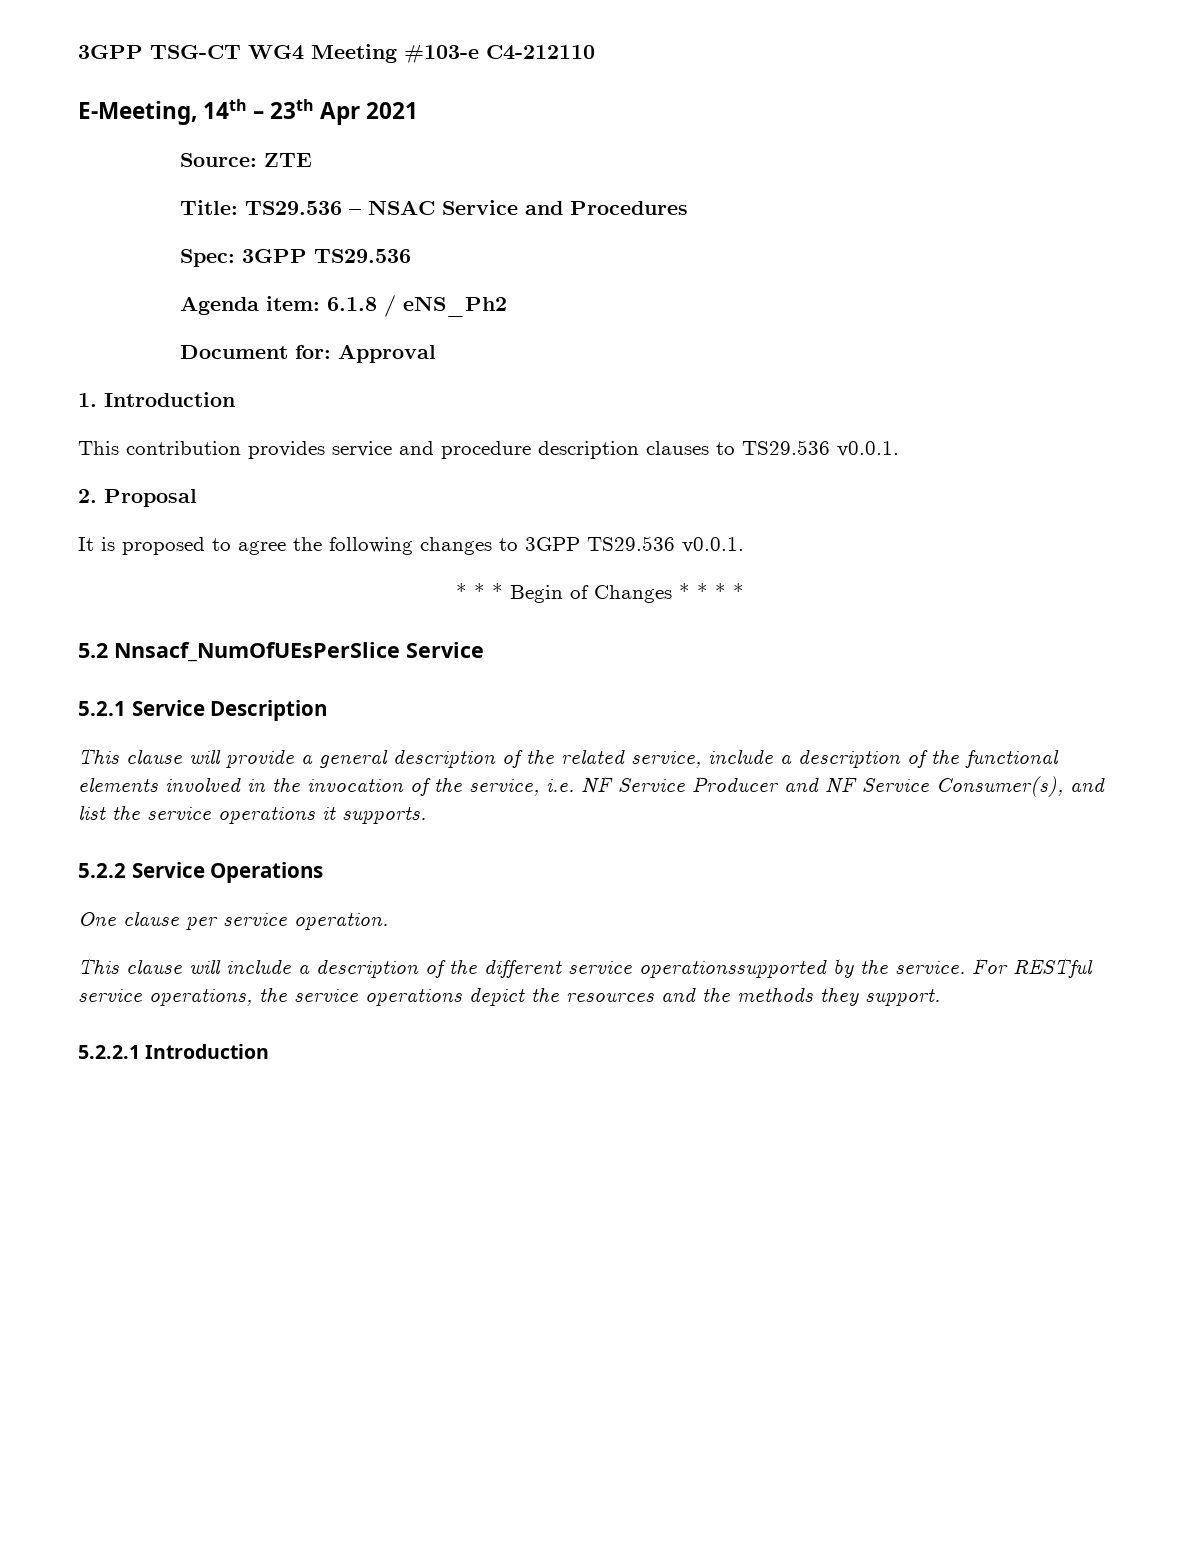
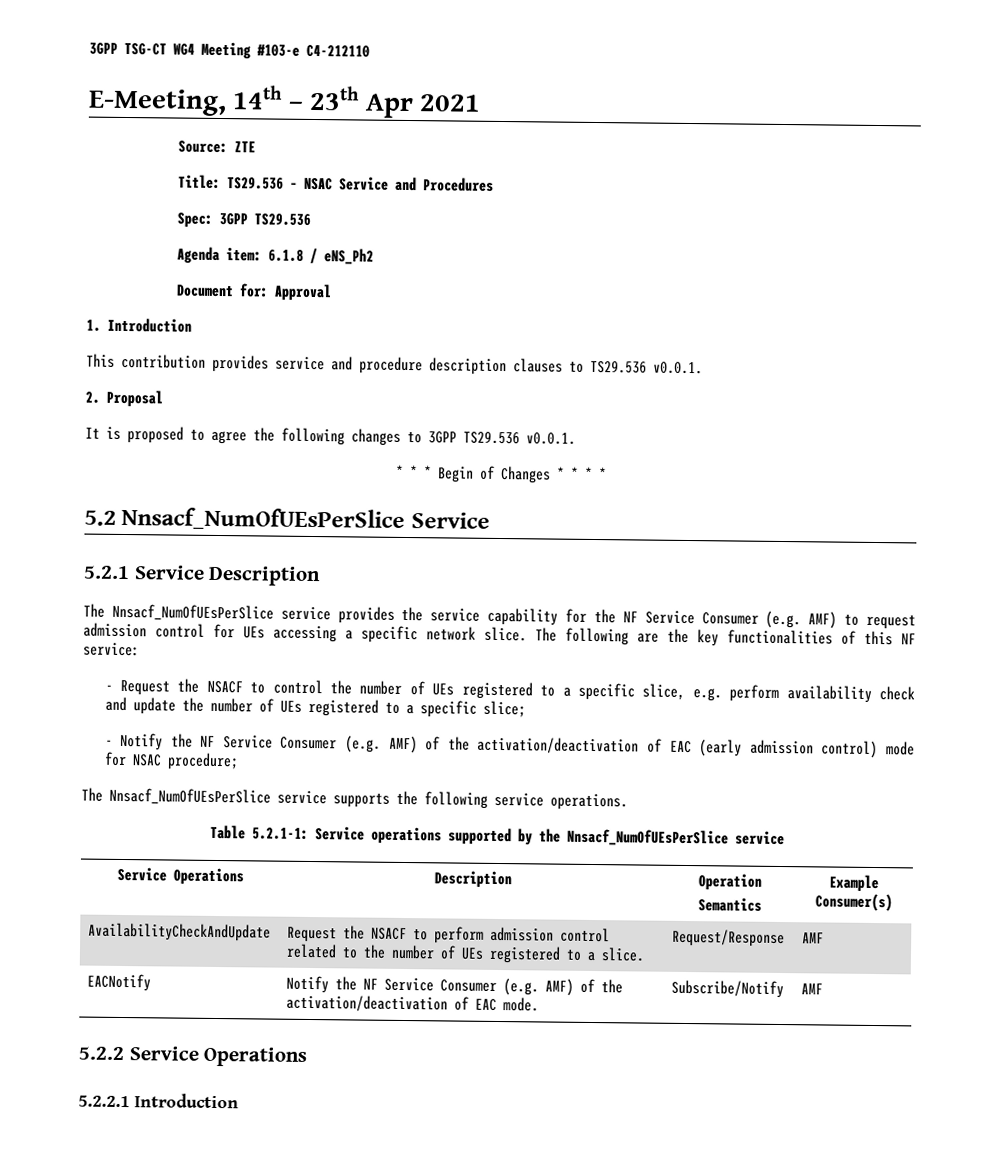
- This clause will provide a general description of the related service, include a description of the functional elements involved in the invocation of the service, i.e. NF Service Producer and NF Service Consumer(s), and list the service operations it supports.
+ The Nnsacf_NumOfUEsPerSlice service provides the service capability for the NF Service Consumer (e.g. AMF) to request admission control for UEs accessing a specific network slice. The following are the key functionalities of this NF service:
+ - Request the NSACF to control the number of UEs registered to a specific slice, e.g. perform availability check and update the number of UEs registered to a specific slice;
+ - Notify the NF Service Consumer (e.g. AMF) of the activation/deactivation of EAC (early admission control) mode for NSAC procedure;
+ The Nnsacf_NumOfUEsPerSlice service supports the following service operations.
+ Table 5.2.1-1: Service operations supported by the Nnsacf_NumOfUEsPerSlice service
+ Service Operations | Description | Operation
+ Semantics | Example Consumer(s)
+ AvailabilityCheckAndUpdate | Request the NSACF to perform admission control related to the number of UEs registered to a slice. | Request/Response | AMF
+ EACNotify | Notify the NF Service Consumer (e.g. AMF) of the activation/deactivation of EAC mode. | Subscribe/Notify | AMF
  5.2.2 Service Operations
- One clause per service operation.
- This clause will include a description of the different service operationssupported by the service. For RESTful service operations, the service operations depict the resources and the methods they support.

